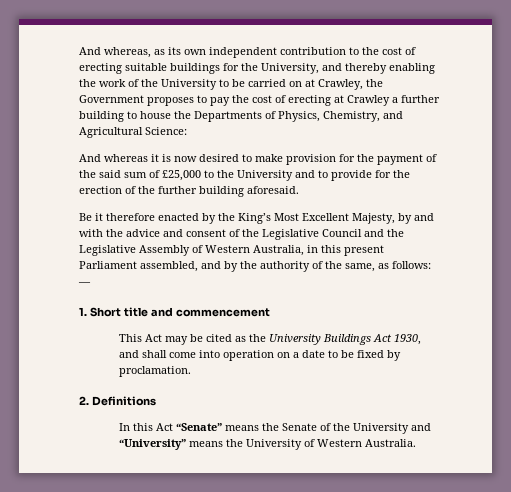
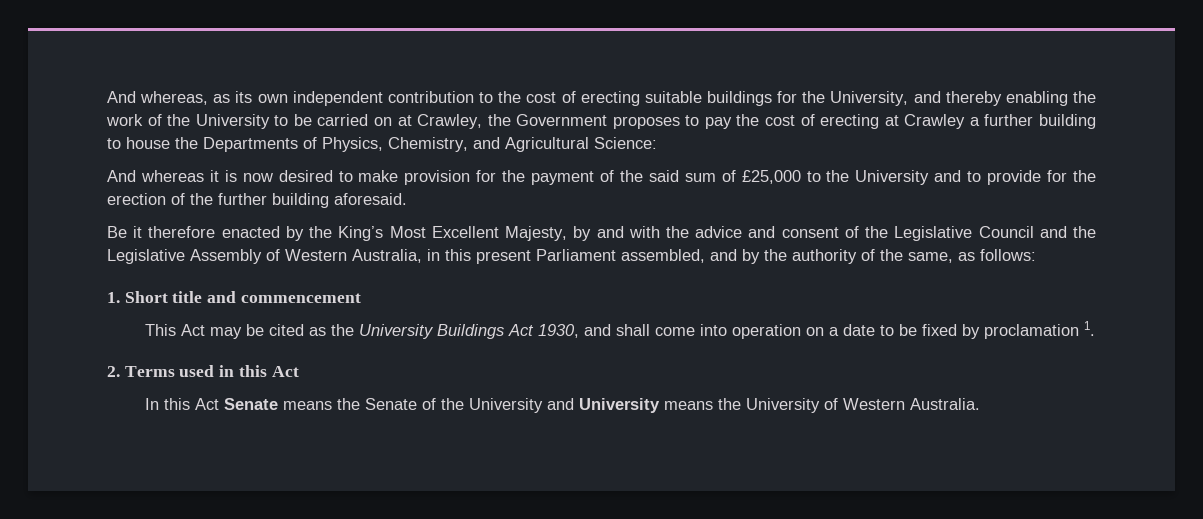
- Be it therefore enacted by the King’s Most Excellent Majesty, by and with the advice and consent of the Legislative Council and the Legislative Assembly of Western Australia, in this present Parliament assembled, and by the authority of the same, as follows: —
+ Be it therefore enacted by the King’s Most Excellent Majesty, by and with the advice and consent of the Legislative Council and the Legislative Assembly of Western Australia, in this present Parliament assembled, and by the authority of the same, as follows:
- This Act may be cited as the University Buildings Act 1930, and shall come into operation on a date to be fixed by proclamation.
+ This Act may be cited as the University Buildings Act 1930, and shall come into operation on a date to be fixed by proclamation 1.
- 2. Definitions
+ 2. Terms used in this Act
- In this Act “Senate” means the Senate of the University and “University” means the University of Western Australia.
+ In this Act Senate means the Senate of the University and University means the University of Western Australia.

